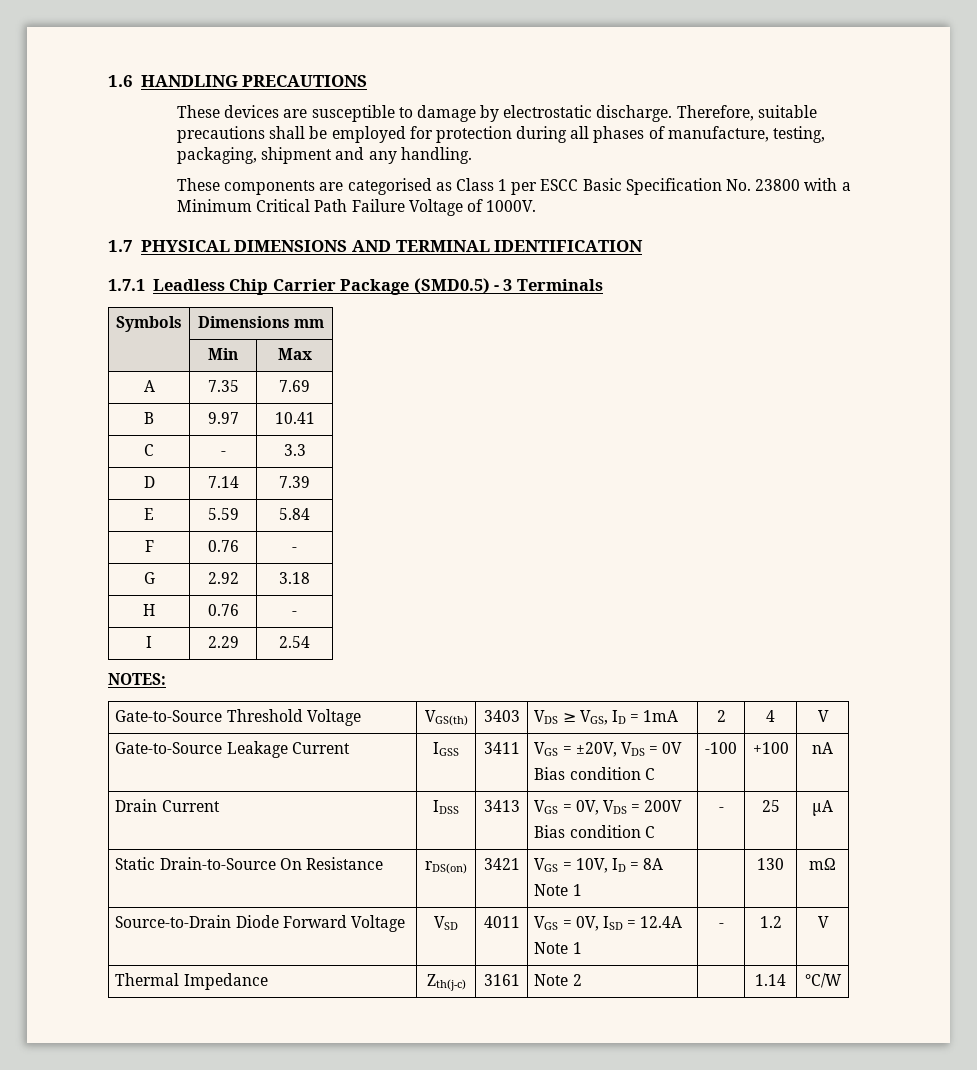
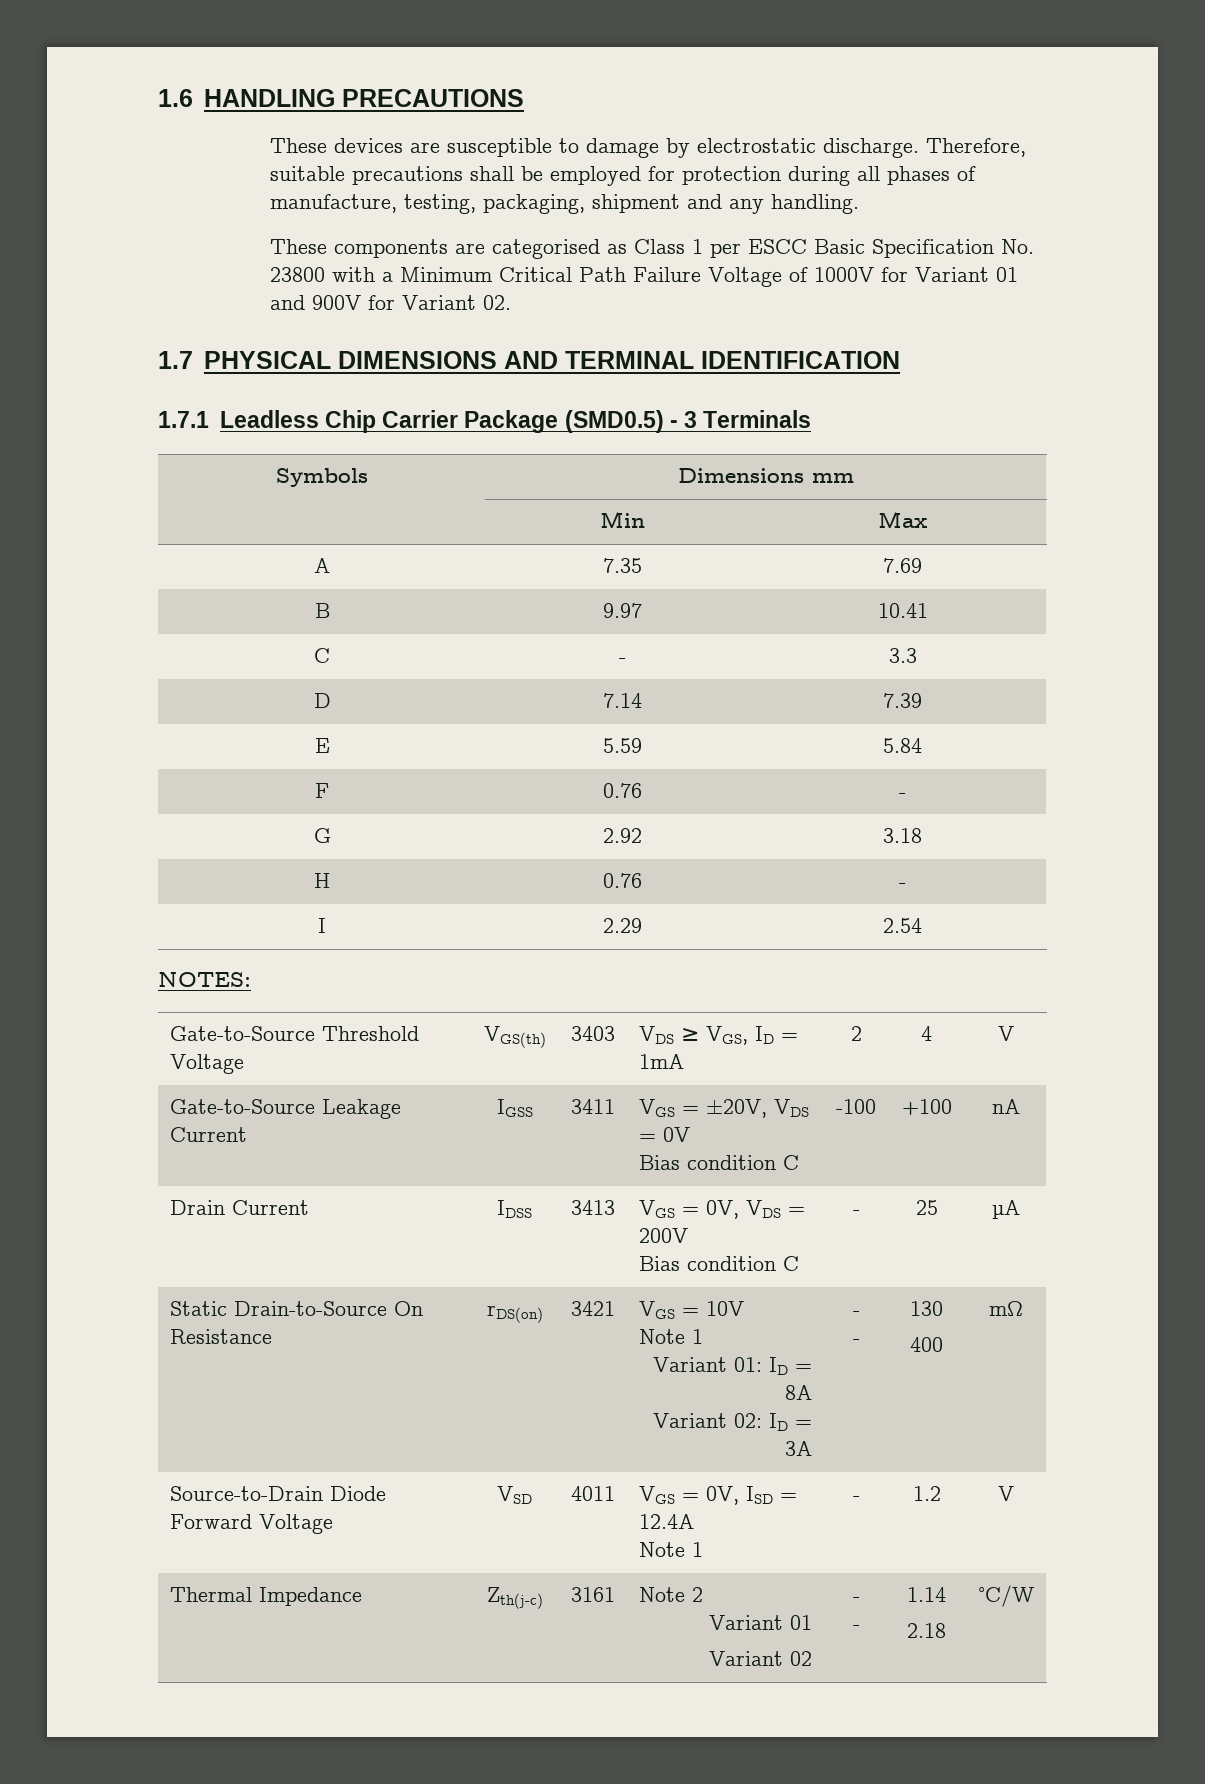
- These components are categorised as Class 1 per ESCC Basic Specification No. 23800 with a Minimum Critical Path Failure Voltage of 1000V.
+ These components are categorised as Class 1 per ESCC Basic Specification No. 23800 with a Minimum Critical Path Failure Voltage of 1000V for Variant 01 and 900V for Variant 02.
- Static Drain-to-Source On Resistance | rDS(on) | 3421 | VGS = 10V, ID = 8A
- Note 1 | | 130 | mΩ
+ Static Drain-to-Source On Resistance | rDS(on) | 3421 | VGS = 10V
+ Note 1
+ Variant 01: ID = 8A
+ Variant 02: ID = 3A | -
+ - | 130
+ 400 | mΩ
- Thermal Impedance | Zth(j-c) | 3161 | Note 2 | | 1.14 | °C/W
+ Thermal Impedance | Zth(j-c) | 3161 | Note 2
+ Variant 01
+ Variant 02 | -
+ - | 1.14
+ 2.18 | °C/W

